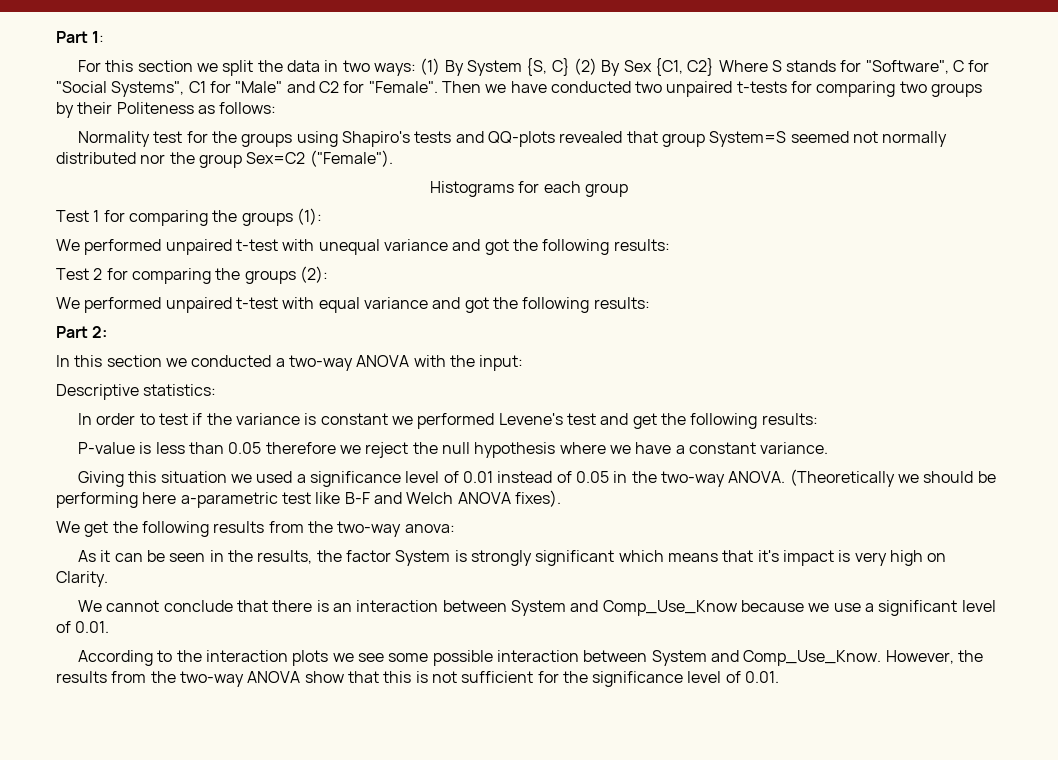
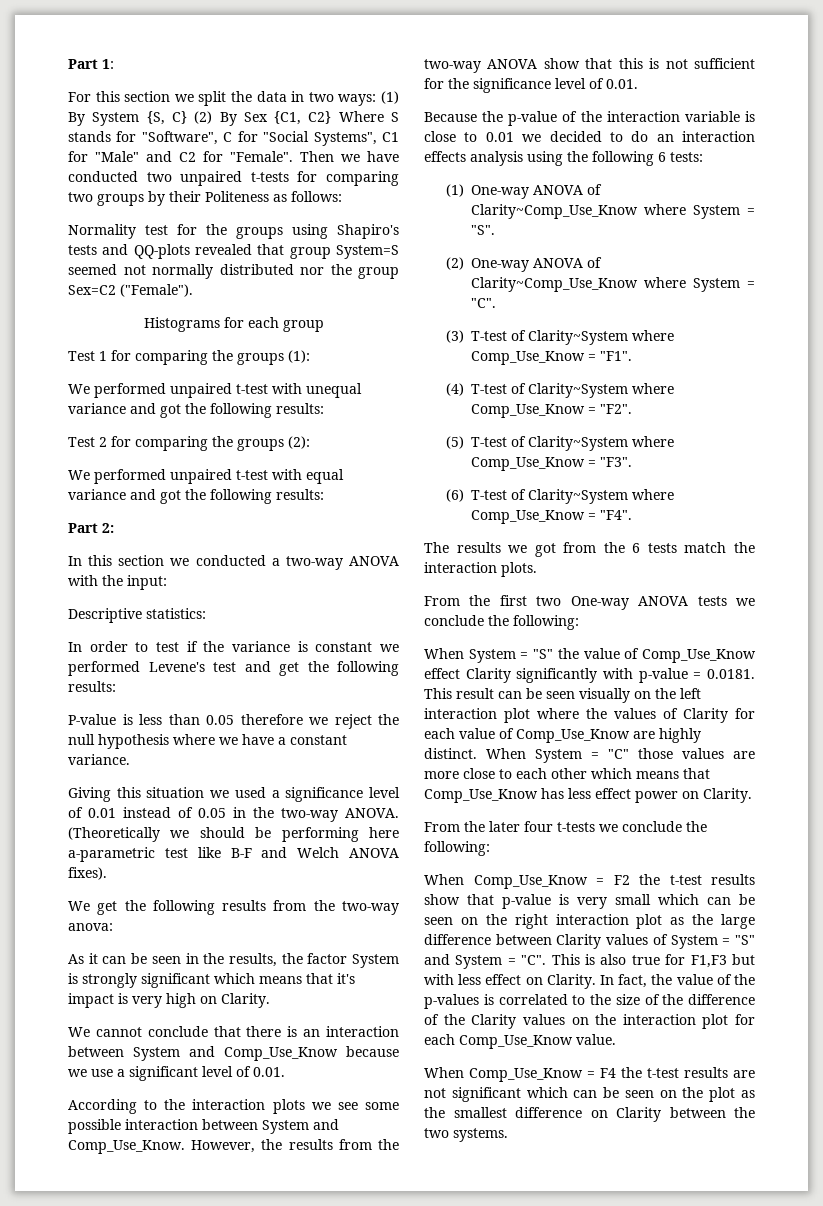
+ Because the p-value of the interaction variable is close to 0.01 we decided to do an interaction effects analysis using the following 6 tests:
+ (1) One-way ANOVA of Clarity~Comp_Use_Know where System = "S".
+ (2) One-way ANOVA of Clarity~Comp_Use_Know where System = "C".
+ (3) T-test of Clarity~System where Comp_Use_Know = "F1".
+ (4) T-test of Clarity~System where Comp_Use_Know = "F2".
+ (5) T-test of Clarity~System where Comp_Use_Know = "F3".
+ (6) T-test of Clarity~System where Comp_Use_Know = "F4".
+ The results we got from the 6 tests match the interaction plots.
+ From the first two One-way ANOVA tests we conclude the following:
+ When System = "S" the value of Comp_Use_Know effect Clarity significantly with p-value = 0.0181. This result can be seen visually on the left interaction plot where the values of Clarity for each value of Comp_Use_Know are highly distinct. When System = "C" those values are more close to each other which means that Comp_Use_Know has less effect power on Clarity.
+ From the later four t-tests we conclude the following:
+ When Comp_Use_Know = F2 the t-test results show that p-value is very small which can be seen on the right interaction plot as the large difference between Clarity values of System = "S" and System = "C". This is also true for F1,F3 but with less effect on Clarity. In fact, the value of the p-values is correlated to the size of the difference of the Clarity values on the interaction plot for each Comp_Use_Know value.
+ When Comp_Use_Know = F4 the t-test results are not significant which can be seen on the plot as the smallest difference on Clarity between the two systems.

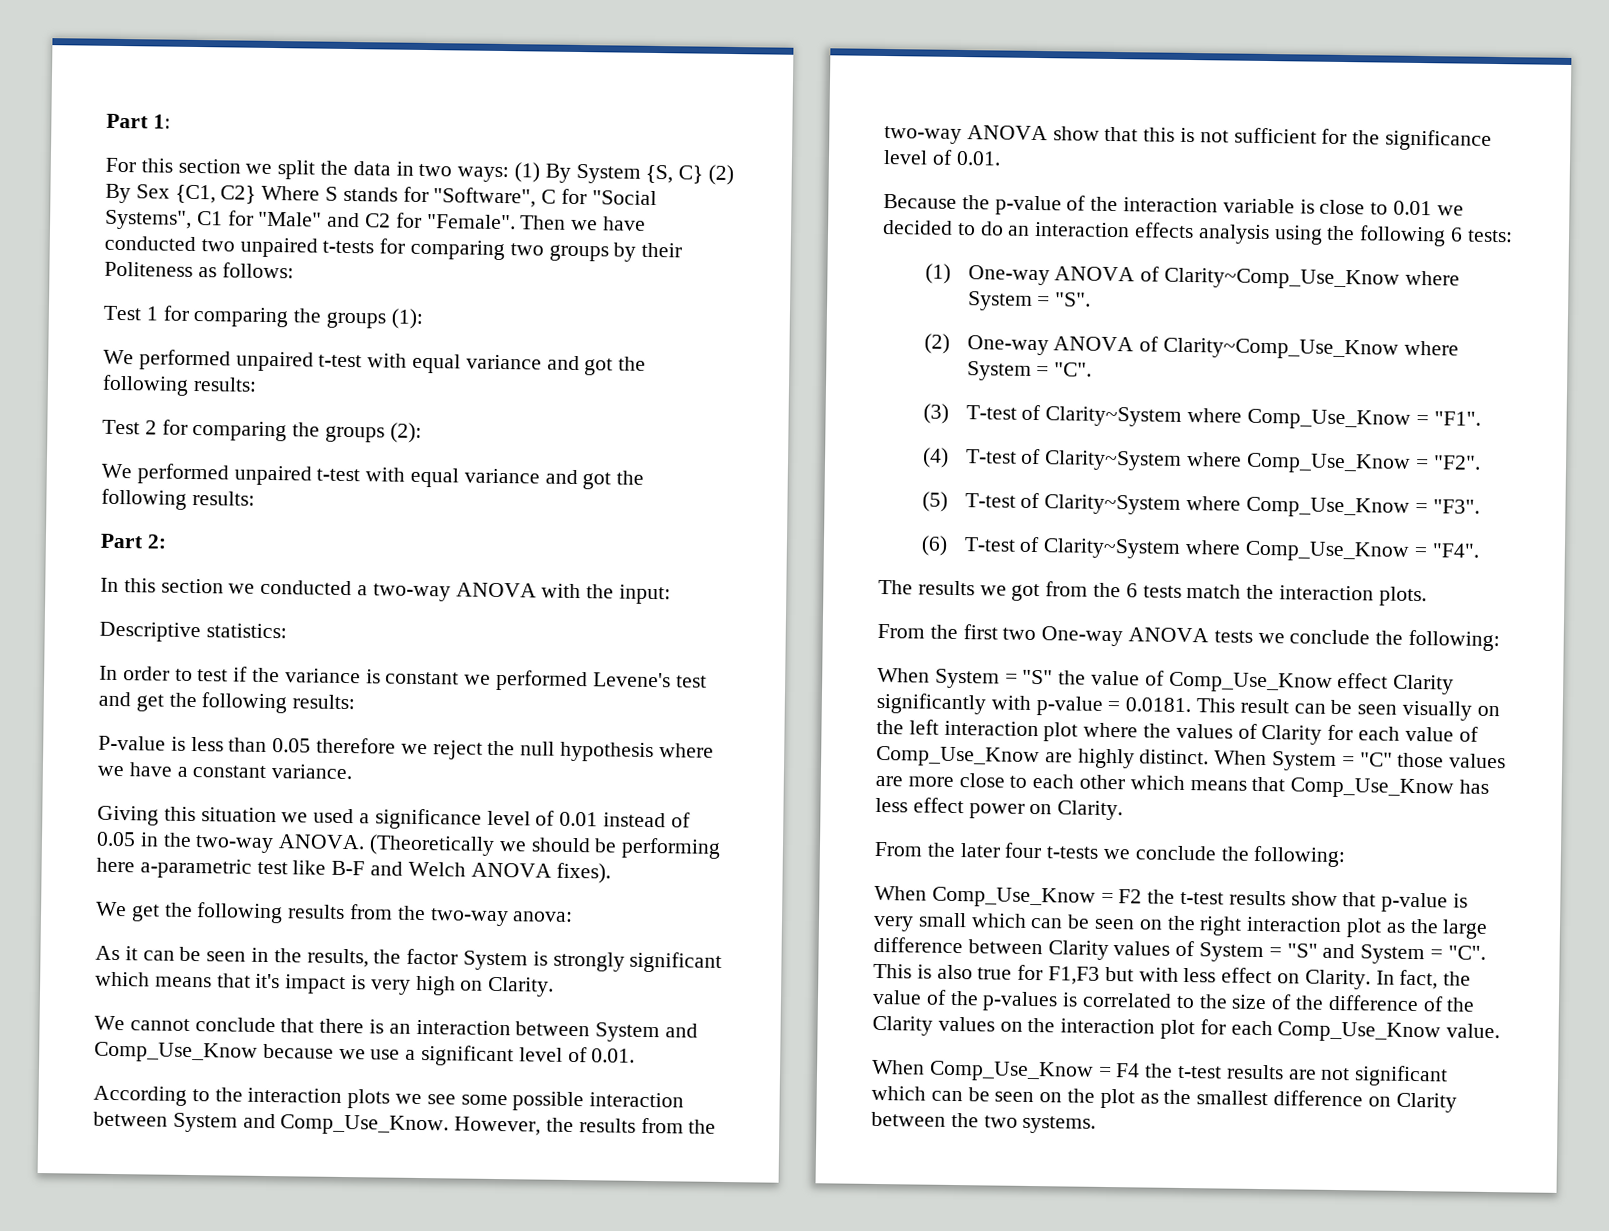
- Normality test for the groups using Shapiro's tests and QQ-plots revealed that group System=S seemed not normally distributed nor the group Sex=C2 ("Female").
- Histograms for each group
  Test 1 for comparing the groups (1):
- We performed unpaired t-test with unequal variance and got the following results:
+ We performed unpaired t-test with equal variance and got the following results:

